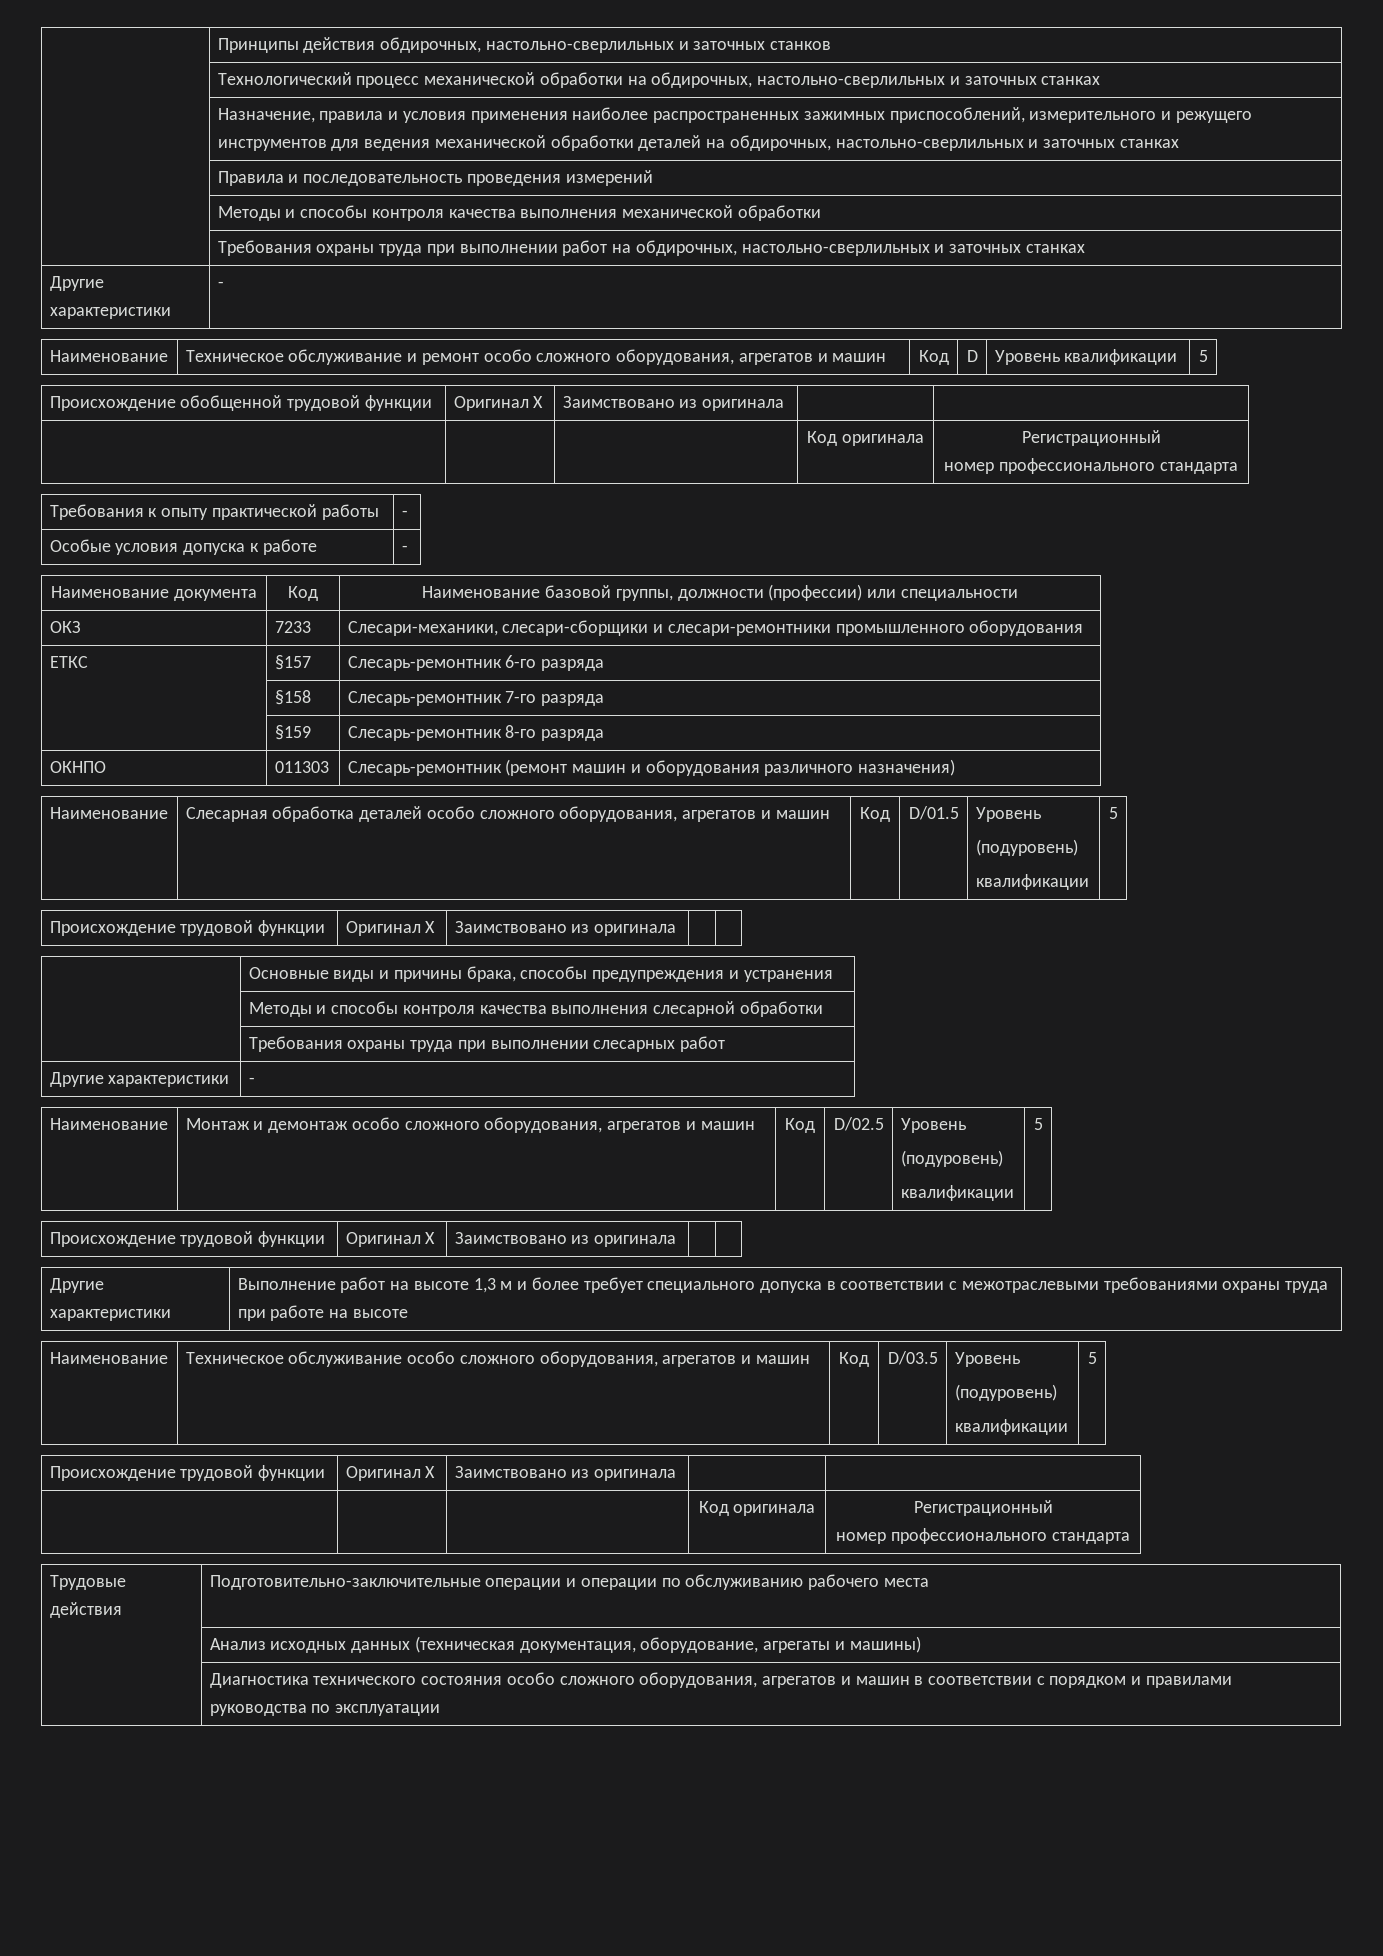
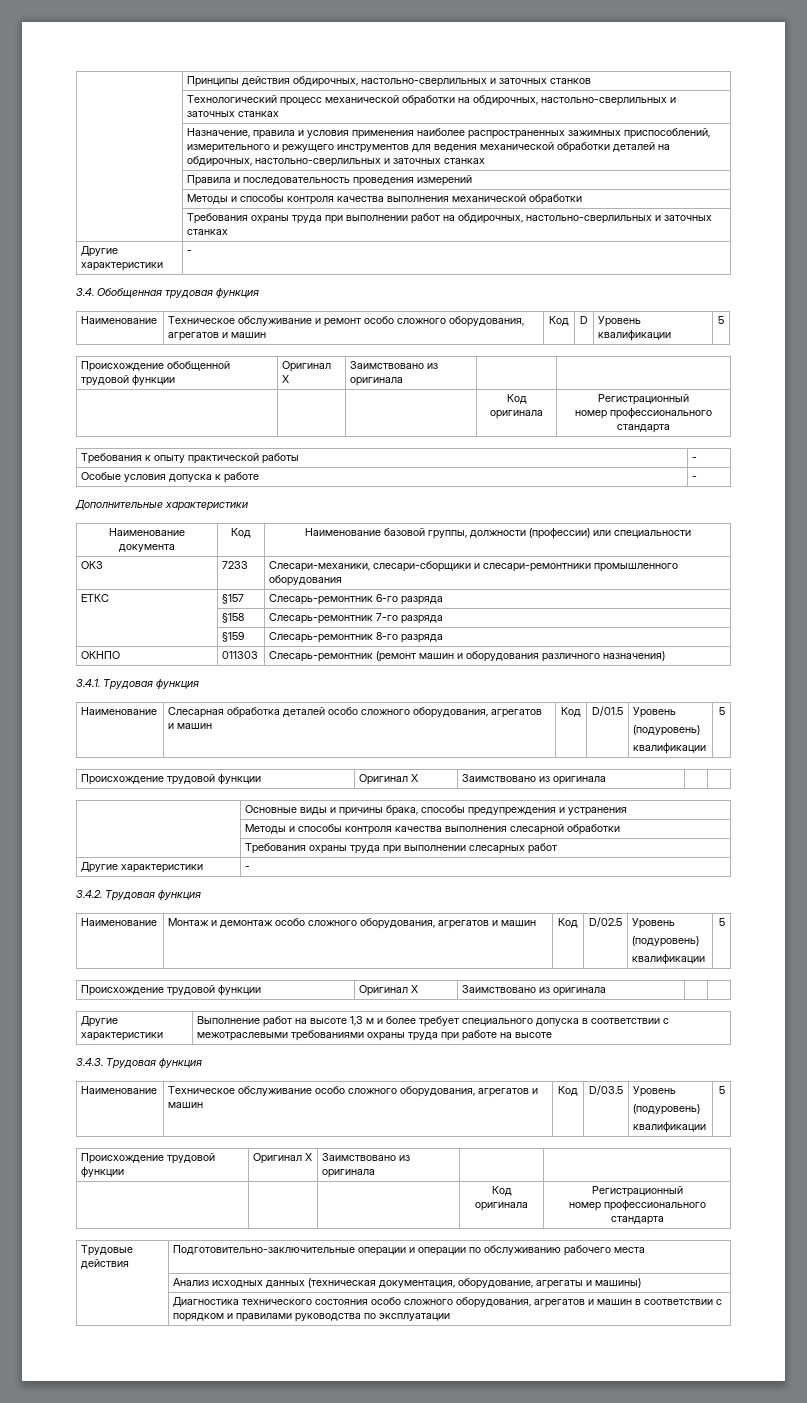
+ 3.4. Обобщенная трудовая функция
+ Дополнительные характеристики
+ 3.4.1. Трудовая функция
+ 3.4.2. Трудовая функция
+ 3.4.3. Трудовая функция

